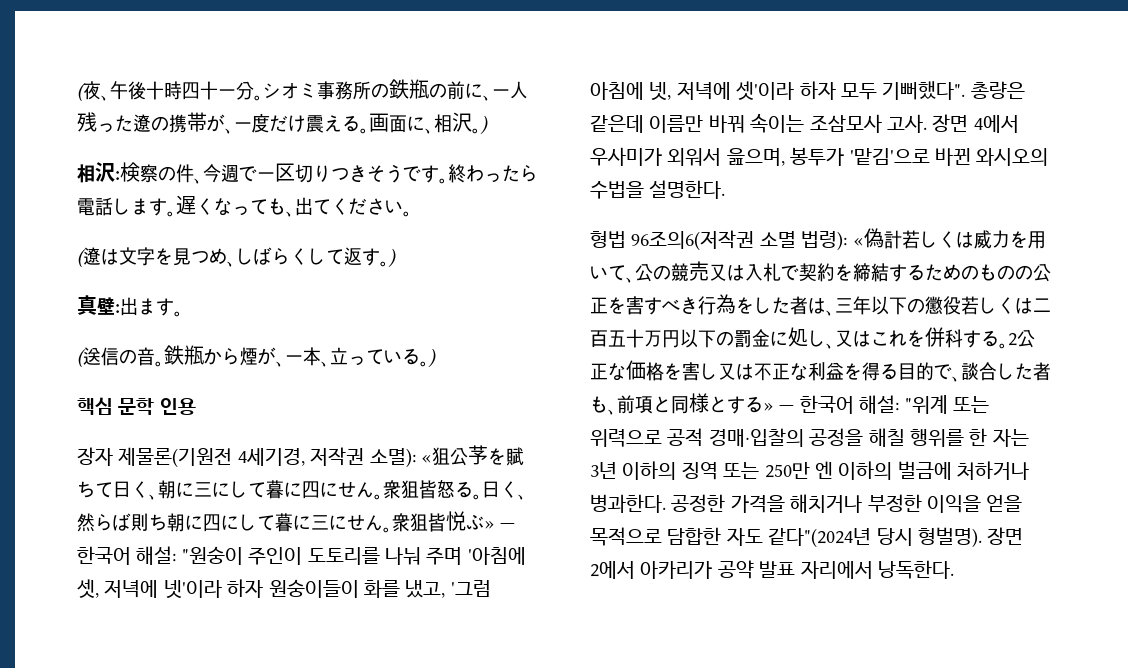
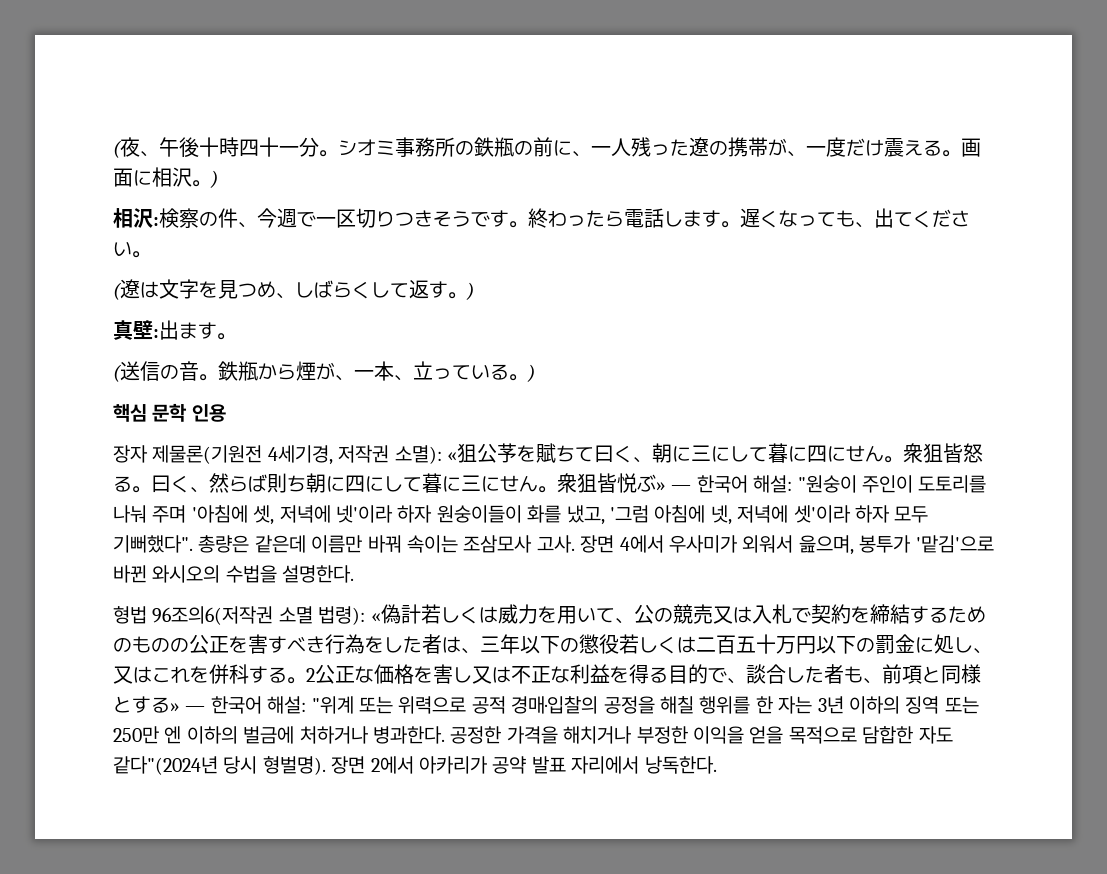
- 画面に、相沢。)
+ 画面に相沢。)

